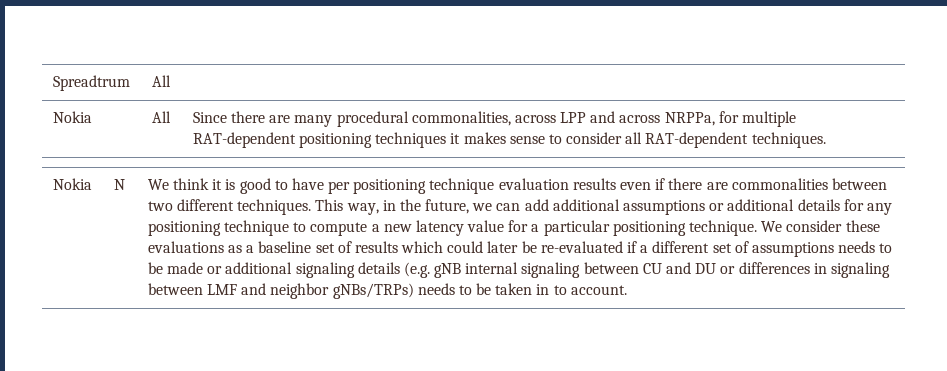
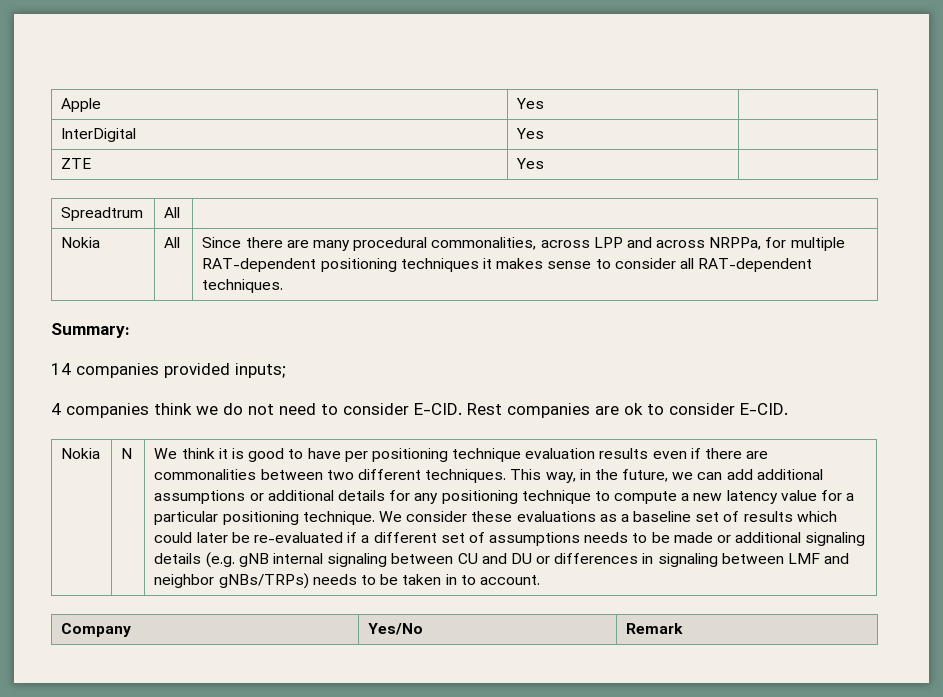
+ Apple | Yes |
+ InterDigital | Yes |
+ ZTE | Yes |
+ Summary:
+ 14 companies provided inputs;
+ 4 companies think we do not need to consider E-CID. Rest companies are ok to consider E-CID.
+ Company | Yes/No | Remark

